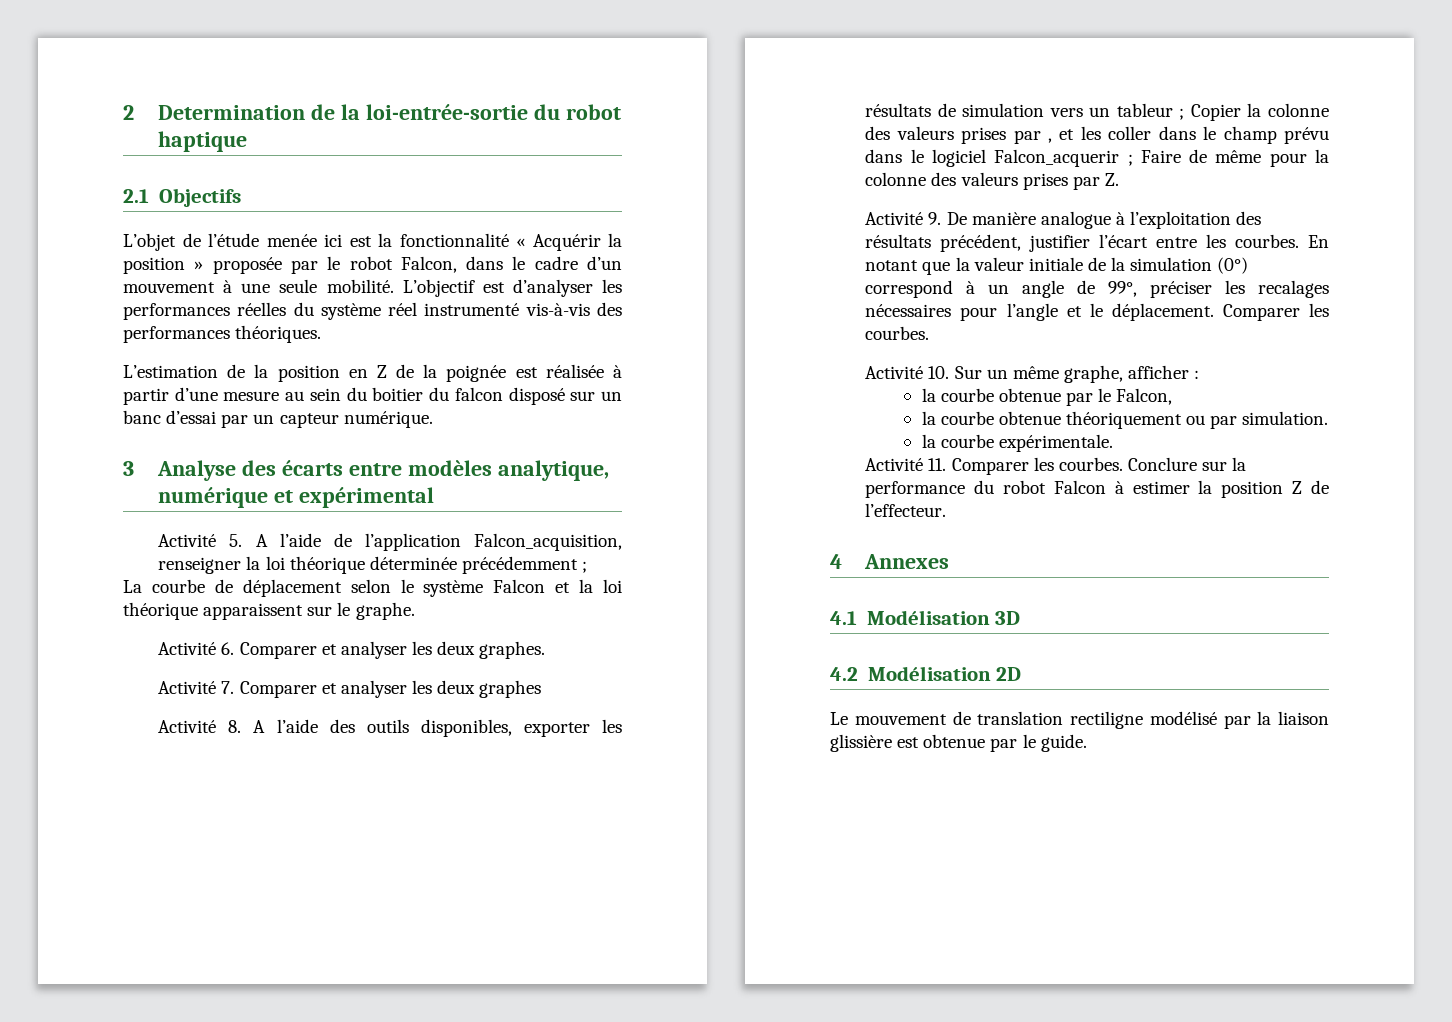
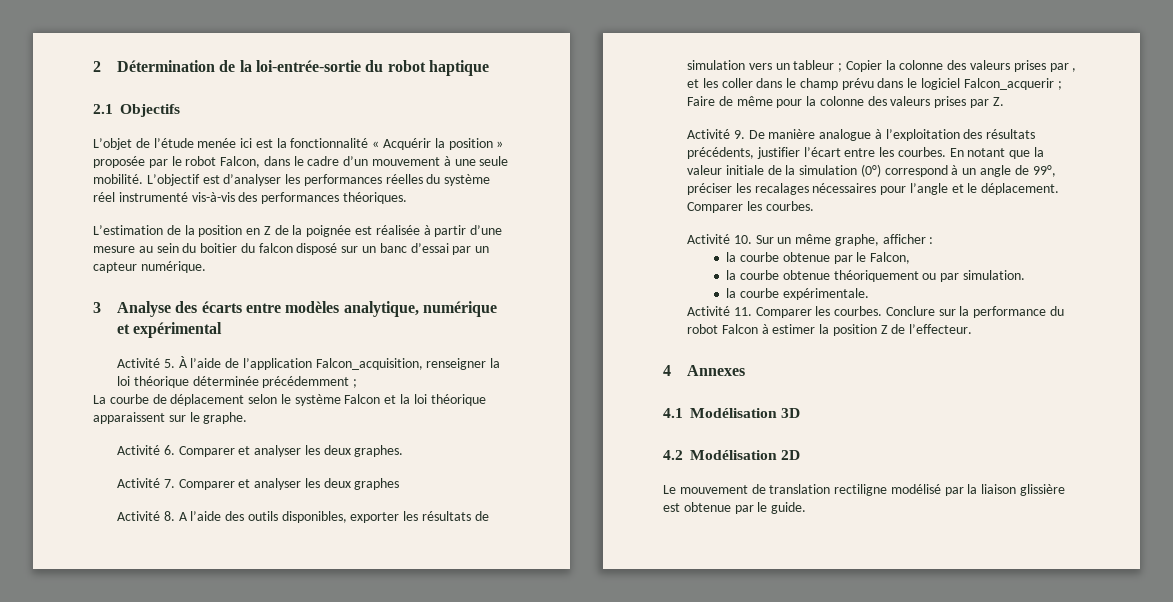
- 2 Determination de la loi-entrée-sortie du robot haptique
+ 2 Détermination de la loi-entrée-sortie du robot haptique
- Activité 5. A l’aide de l’application Falcon_acquisition, renseigner la loi théorique déterminée précédemment ;
+ Activité 5. À l’aide de l’application Falcon_acquisition, renseigner la loi théorique déterminée précédemment ;
- Activité 9. De manière analogue à l’exploitation des résultats précédent, justifier l’écart entre les courbes.
+ Activité 9. De manière analogue à l’exploitation des résultats précédents, justifier l’écart entre les courbes.

